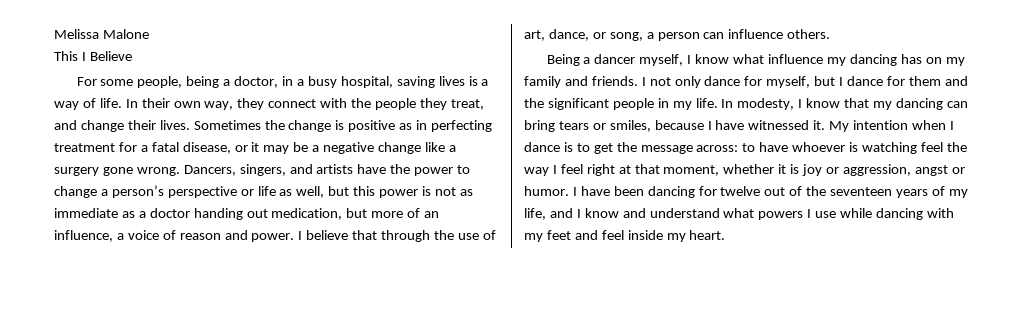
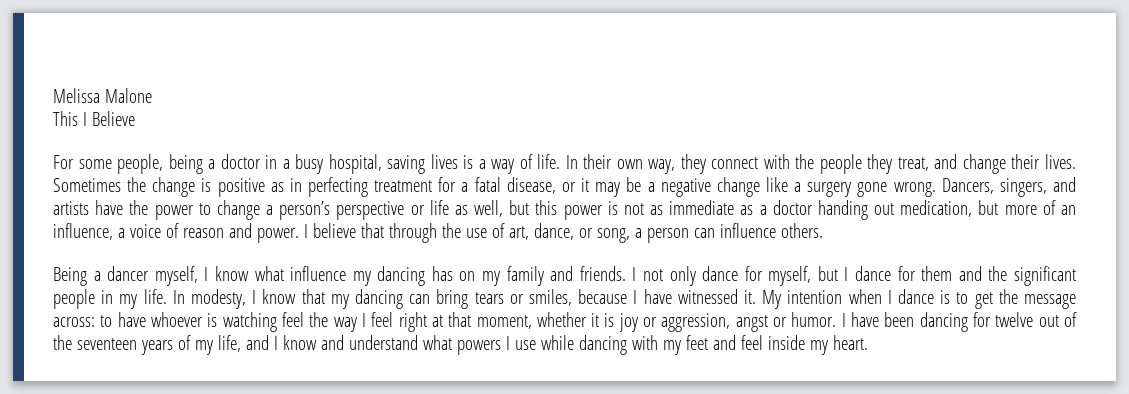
- For some people, being a doctor, in a busy hospital, saving lives is a way of life.
+ For some people, being a doctor in a busy hospital, saving lives is a way of life.

